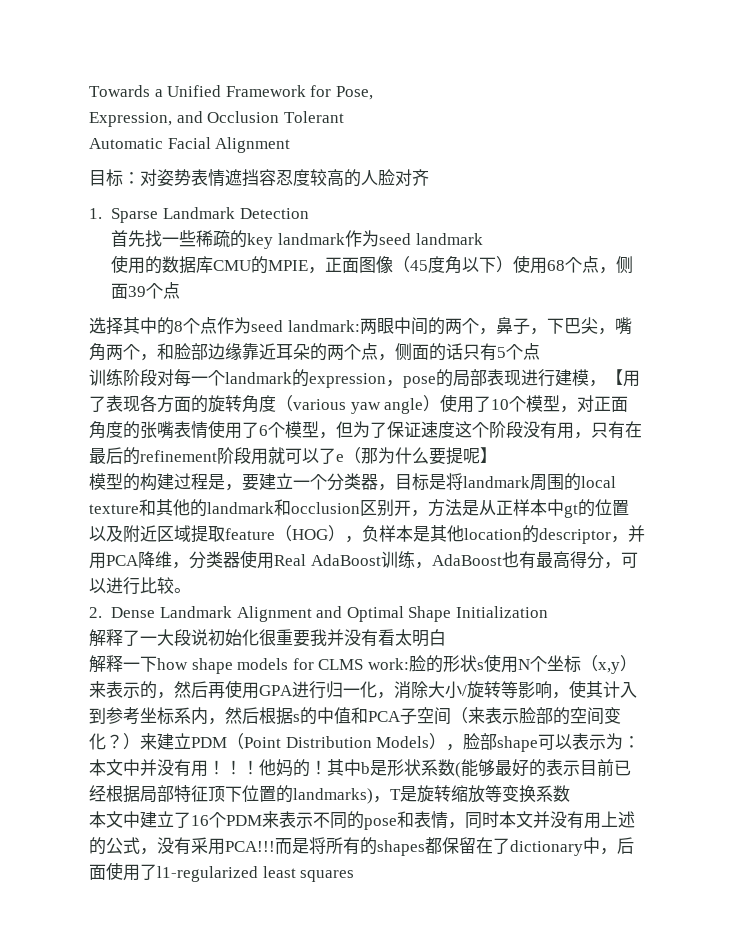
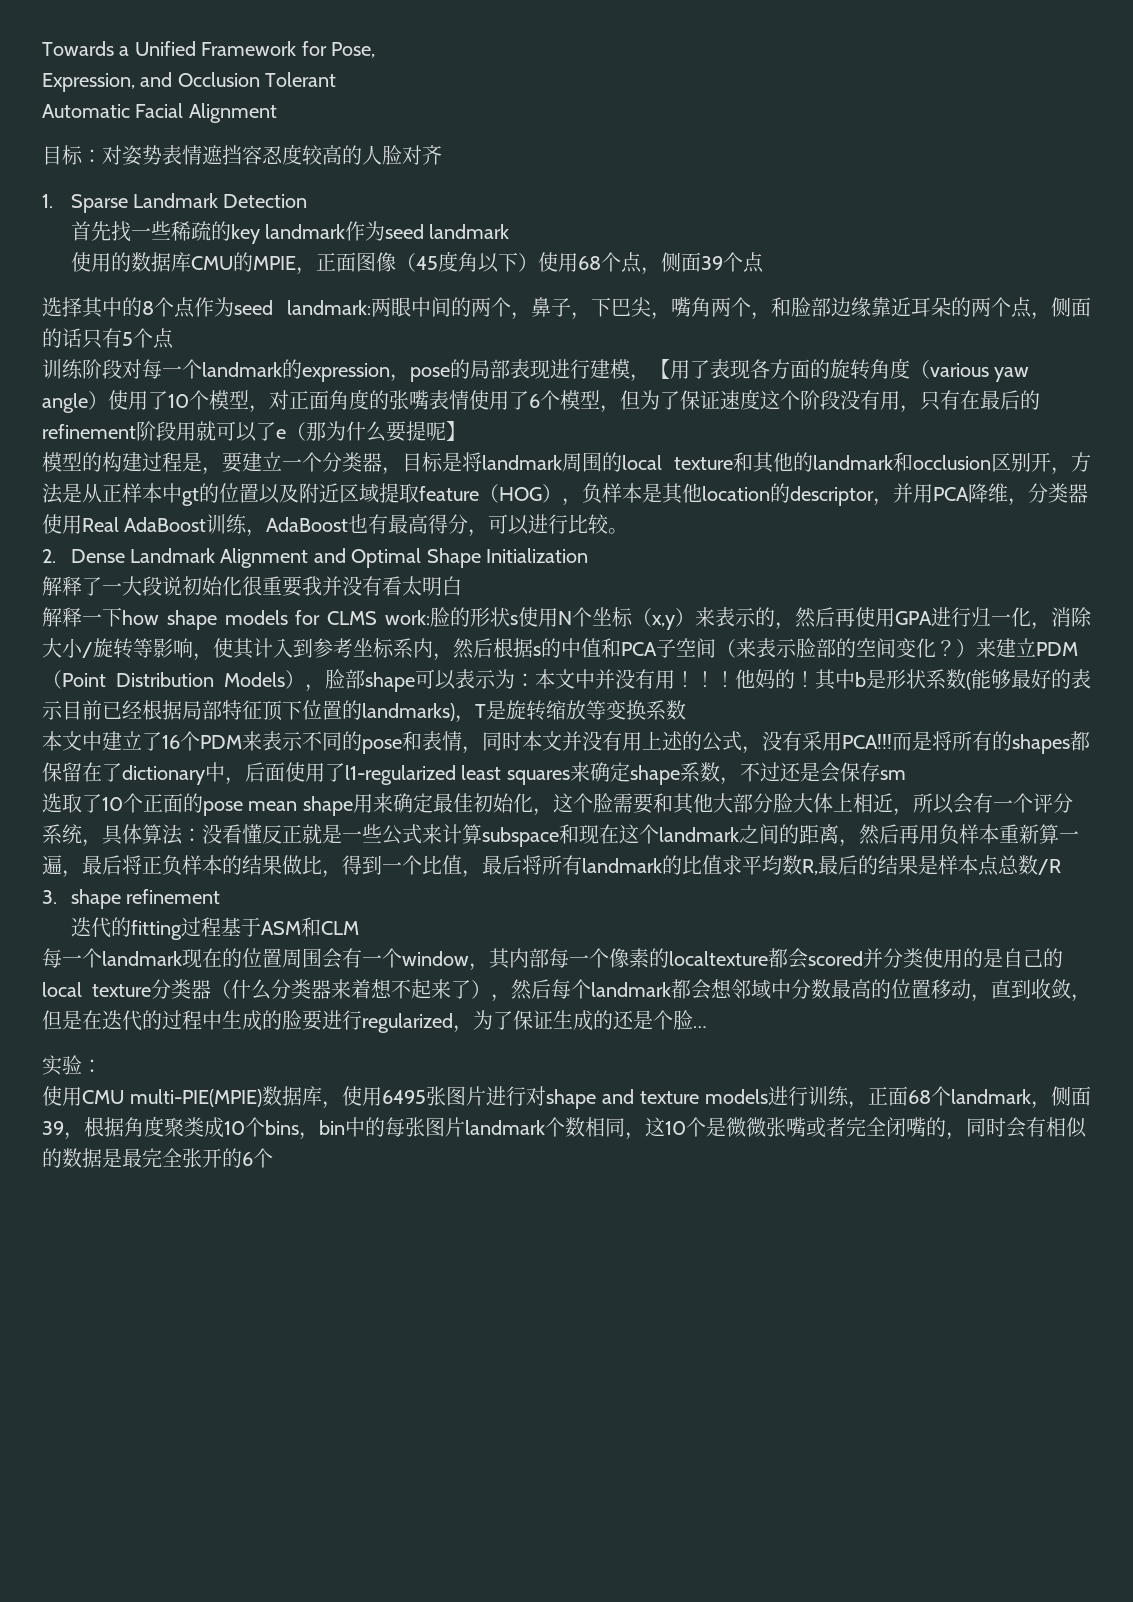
- 而是将所有的shapes都保留在了dictionary中，后面使用了l1-regularized least squares
+ 而是将所有的shapes都保留在了dictionary中，后面使用了l1-regularized least squares来确定shape系数，不过还是会保存sm
+ 选取了10个正面的pose mean shape用来确定最佳初始化，这个脸需要和其他大部分脸大体上相近，所以会有一个评分系统，具体算法：没看懂反正就是一些公式来计算subspace和现在这个landmark之间的距离，然后再用负样本重新算一遍，最后将正负样本的结果做比，得到一个比值，最后将所有landmark的比值求平均数R,最后的结果是样本点总数/R
+ 3. shape refinement
+ 迭代的fitting过程基于ASM和CLM
+ 每一个landmark现在的位置周围会有一个window，其内部每一个像素的localtexture都会scored并分类使用的是自己的local texture分类器（什么分类器来着想不起来了），然后每个landmark都会想邻域中分数最高的位置移动，直到收敛，但是在迭代的过程中生成的脸要进行regularized，为了保证生成的还是个脸…
+ 实验：
+ 使用CMU multi-PIE(MPIE)数据库，使用6495张图片进行对shape and texture models进行训练，正面68个landmark，侧面39，根据角度聚类成10个bins，bin中的每张图片landmark个数相同，这10个是微微张嘴或者完全闭嘴的，同时会有相似的数据是最完全张开的6个

